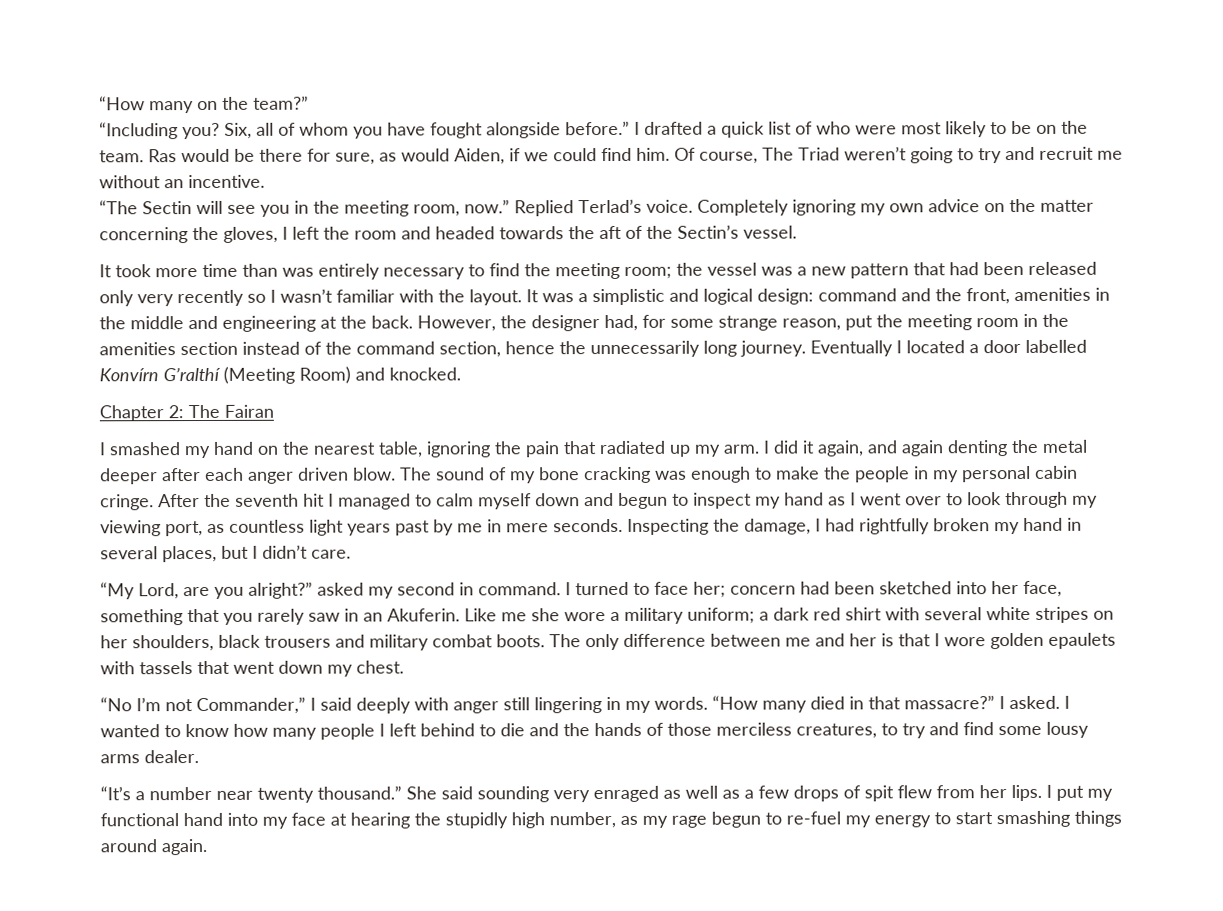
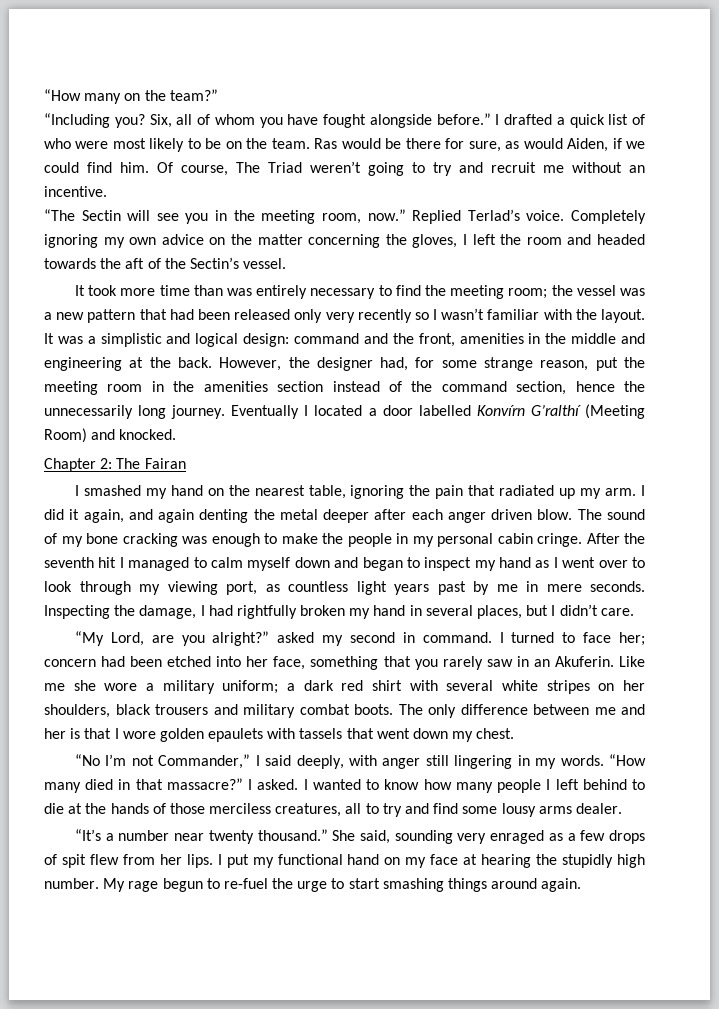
- After the seventh hit I managed to calm myself down and begun to inspect my hand as I went over to look through my viewing port, as countless light years past by me in mere seconds.
+ After the seventh hit I managed to calm myself down and began to inspect my hand as I went over to look through my viewing port, as countless light years past by me in mere seconds.
- I turned to face her; concern had been sketched into her face, something that you rarely saw in an Akuferin.
+ I turned to face her; concern had been etched into her face, something that you rarely saw in an Akuferin.
- “No I’m not Commander,” I said deeply with anger still lingering in my words.
+ “No I’m not Commander,” I said deeply, with anger still lingering in my words.
- I wanted to know how many people I left behind to die and the hands of those merciless creatures, to try and find some lousy arms dealer.
+ I wanted to know how many people I left behind to die at the hands of those merciless creatures, all to try and find some lousy arms dealer.
- She said sounding very enraged as well as a few drops of spit flew from her lips.
+ She said, sounding very enraged as a few drops of spit flew from her lips.
- I put my functional hand into my face at hearing the stupidly high number, as my rage begun to re-fuel my energy to start smashing things around again.
+ I put my functional hand on my face at hearing the stupidly high number. My rage begun to re-fuel the urge to start smashing things around again.

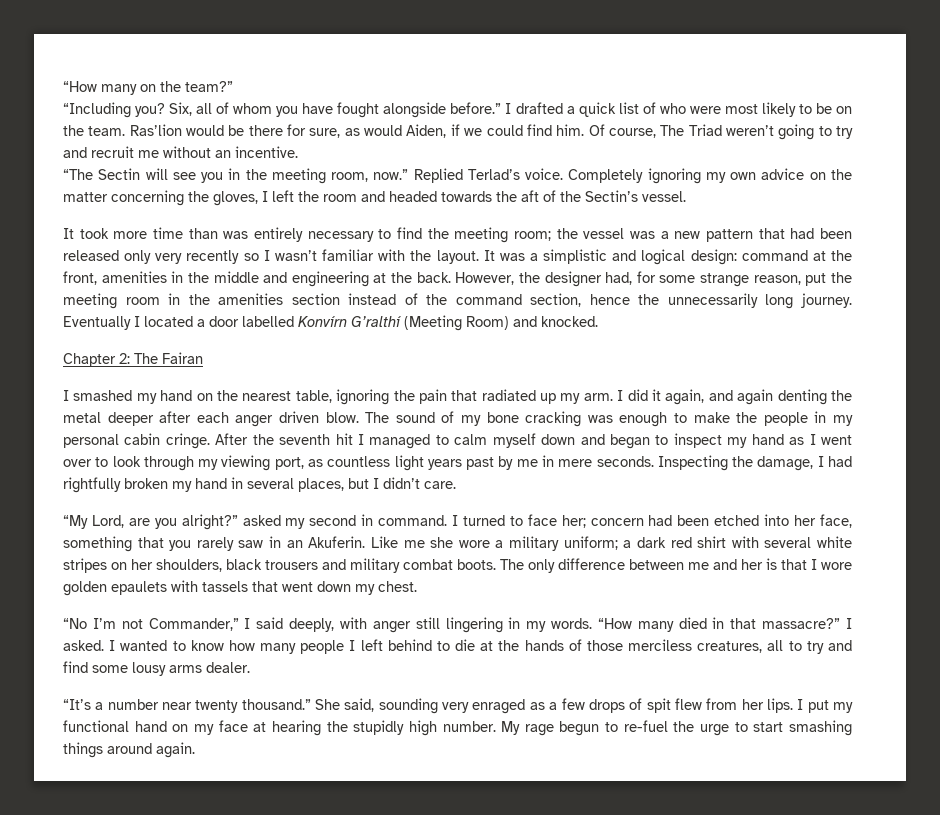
- Ras would be there for sure, as would Aiden, if we could find him.
+ Ras’lion would be there for sure, as would Aiden, if we could find him.
- It was a simplistic and logical design: command and the front, amenities in the middle and engineering at the back.
+ It was a simplistic and logical design: command at the front, amenities in the middle and engineering at the back.

